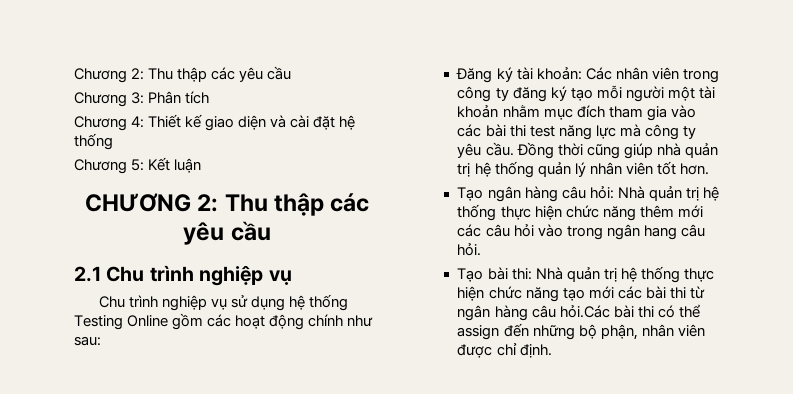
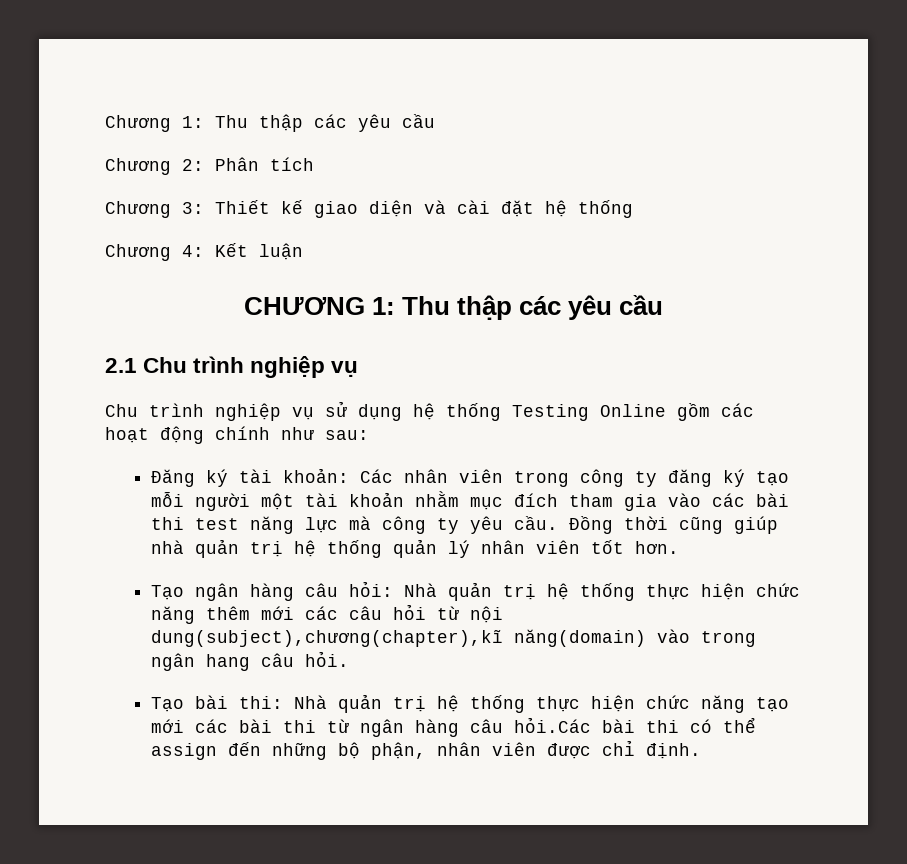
- Chương 2: Thu thập các yêu cầu
+ Chương 1: Thu thập các yêu cầu
- Chương 3: Phân tích
+ Chương 2: Phân tích
- Chương 4: Thiết kế giao diện và cài đặt hệ thống
+ Chương 3: Thiết kế giao diện và cài đặt hệ thống
- Chương 5: Kết luận
+ Chương 4: Kết luận
- CHƯƠNG 2: Thu thập các yêu cầu
+ CHƯƠNG 1: Thu thập các yêu cầu
- Tạo ngân hàng câu hỏi: Nhà quản trị hệ thống thực hiện chức năng thêm mới các câu hỏi vào trong ngân hang câu hỏi.
+ Tạo ngân hàng câu hỏi: Nhà quản trị hệ thống thực hiện chức năng thêm mới các câu hỏi từ nội dung(subject),chương(chapter),kĩ năng(domain) vào trong ngân hang câu hỏi.

